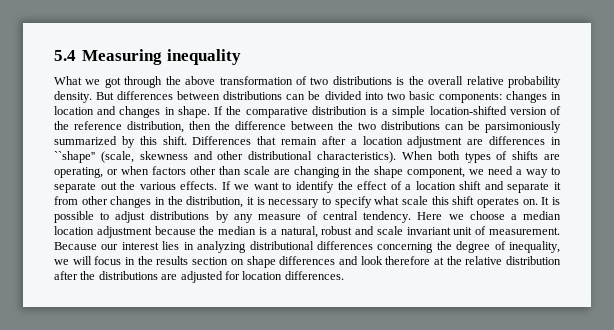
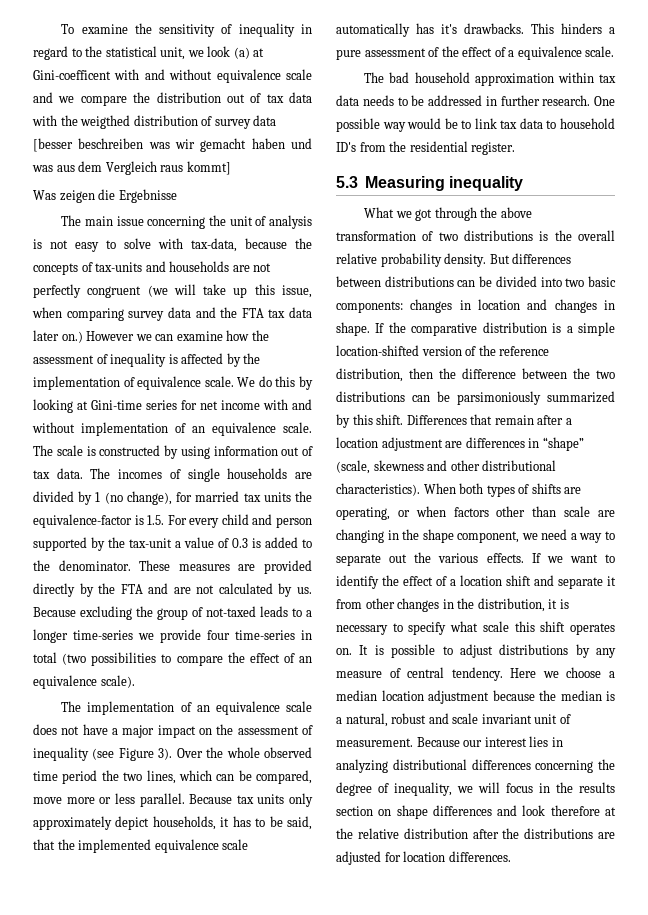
- 5.4 Measuring inequality
+ To examine the sensitivity of inequality in regard to the statistical unit, we look (a) at Gini-coefficent with and without equivalence scale and we compare the distribution out of tax data with the weigthed distribution of survey data [besser beschreiben was wir gemacht haben und was aus dem Vergleich raus kommt]
+ Was zeigen die Ergebnisse
+ The main issue concerning the unit of analysis is not easy to solve with tax-data, because the concepts of tax-units and households are not perfectly congruent (we will take up this issue, when comparing survey data and the FTA tax data later on.) However we can examine how the assessment of inequality is affected by the implementation of equivalence scale. We do this by looking at Gini-time series for net income with and without implementation of an equivalence scale. The scale is constructed by using information out of tax data. The incomes of single households are divided by 1 (no change), for married tax units the equivalence-factor is 1.5. For every child and person supported by the tax-unit a value of 0.3 is added to the denominator. These measures are provided directly by the FTA and are not calculated by us. Because excluding the group of not-taxed leads to a longer time-series we provide four time-series in total (two possibilities to compare the effect of an equivalence scale).
+ The implementation of an equivalence scale does not have a major impact on the assessment of inequality (see Figure 3). Over the whole observed time period the two lines, which can be compared, move more or less parallel. Because tax units only approximately depict households, it has to be said, that the implemented equivalence scale automatically has it's drawbacks. This hinders a pure assessment of the effect of a equivalence scale.
+ The bad household approximation within tax data needs to be addressed in further research. One possible way would be to link tax data to household ID's from the residential register.
+ 5.3 Measuring inequality
- Differences that remain after a location adjustment are differences in ``shape'' (scale, skewness and other distributional characteristics).
+ Differences that remain after a location adjustment are differences in “shape” (scale, skewness and other distributional characteristics).

